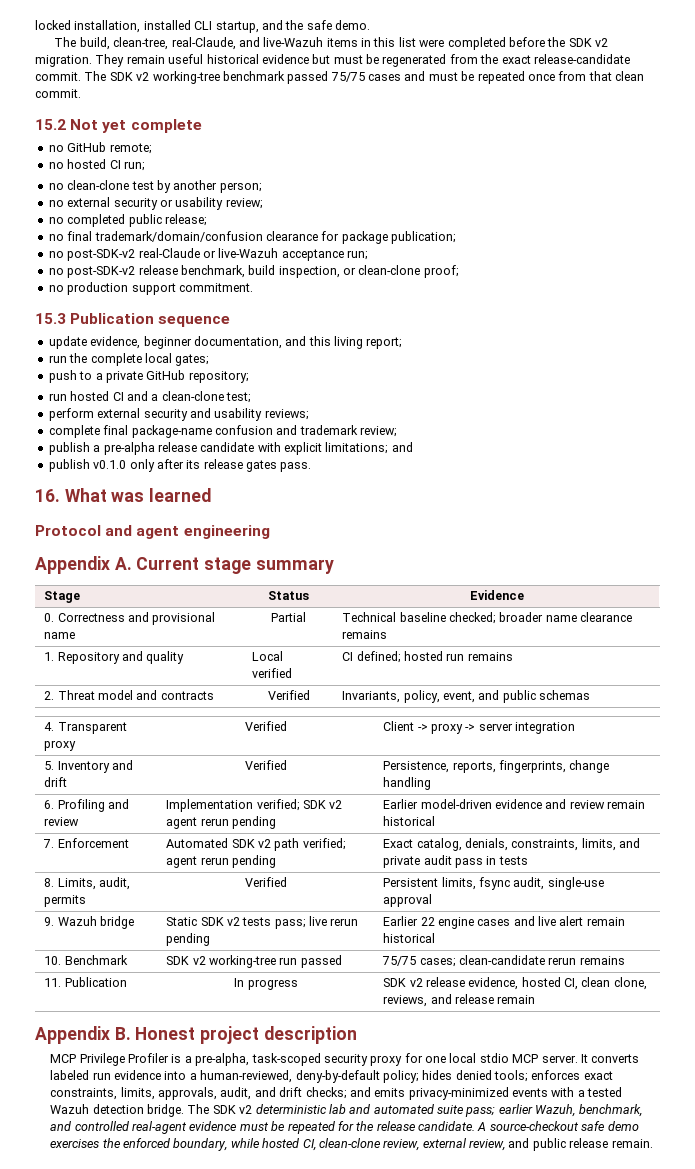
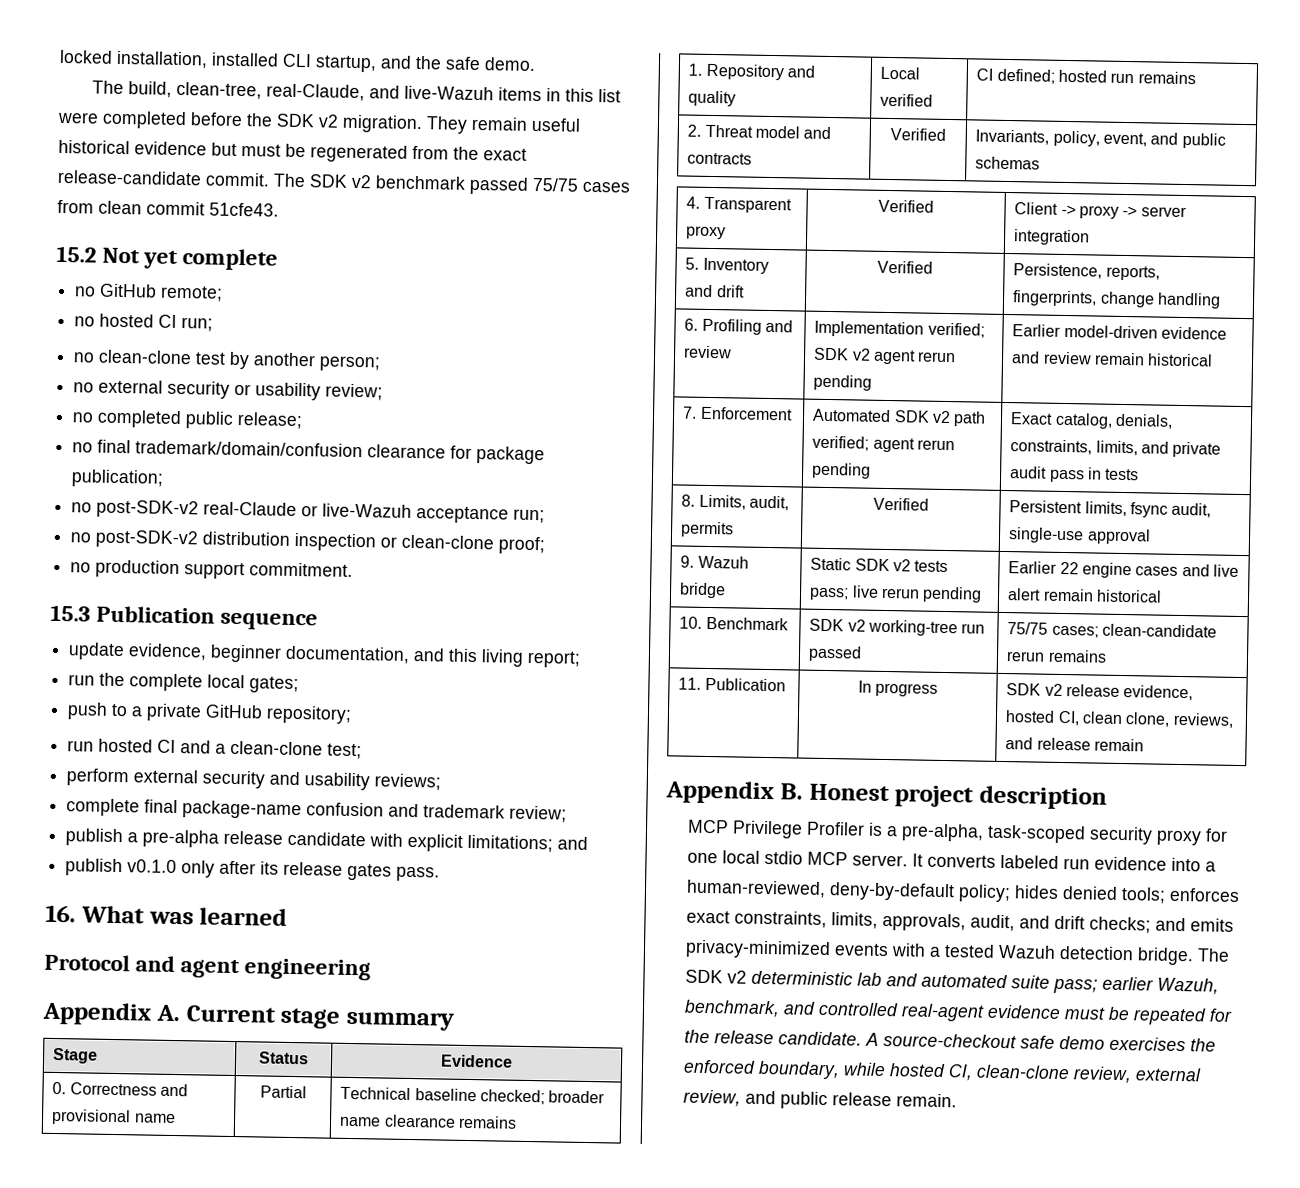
- The SDK v2 working-tree benchmark passed 75/75 cases and must be repeated once from that clean commit.
+ The SDK v2 benchmark passed 75/75 cases from clean commit 51cfe43.
- no post-SDK-v2 release benchmark, build inspection, or clean-clone proof;
+ no post-SDK-v2 distribution inspection or clean-clone proof;

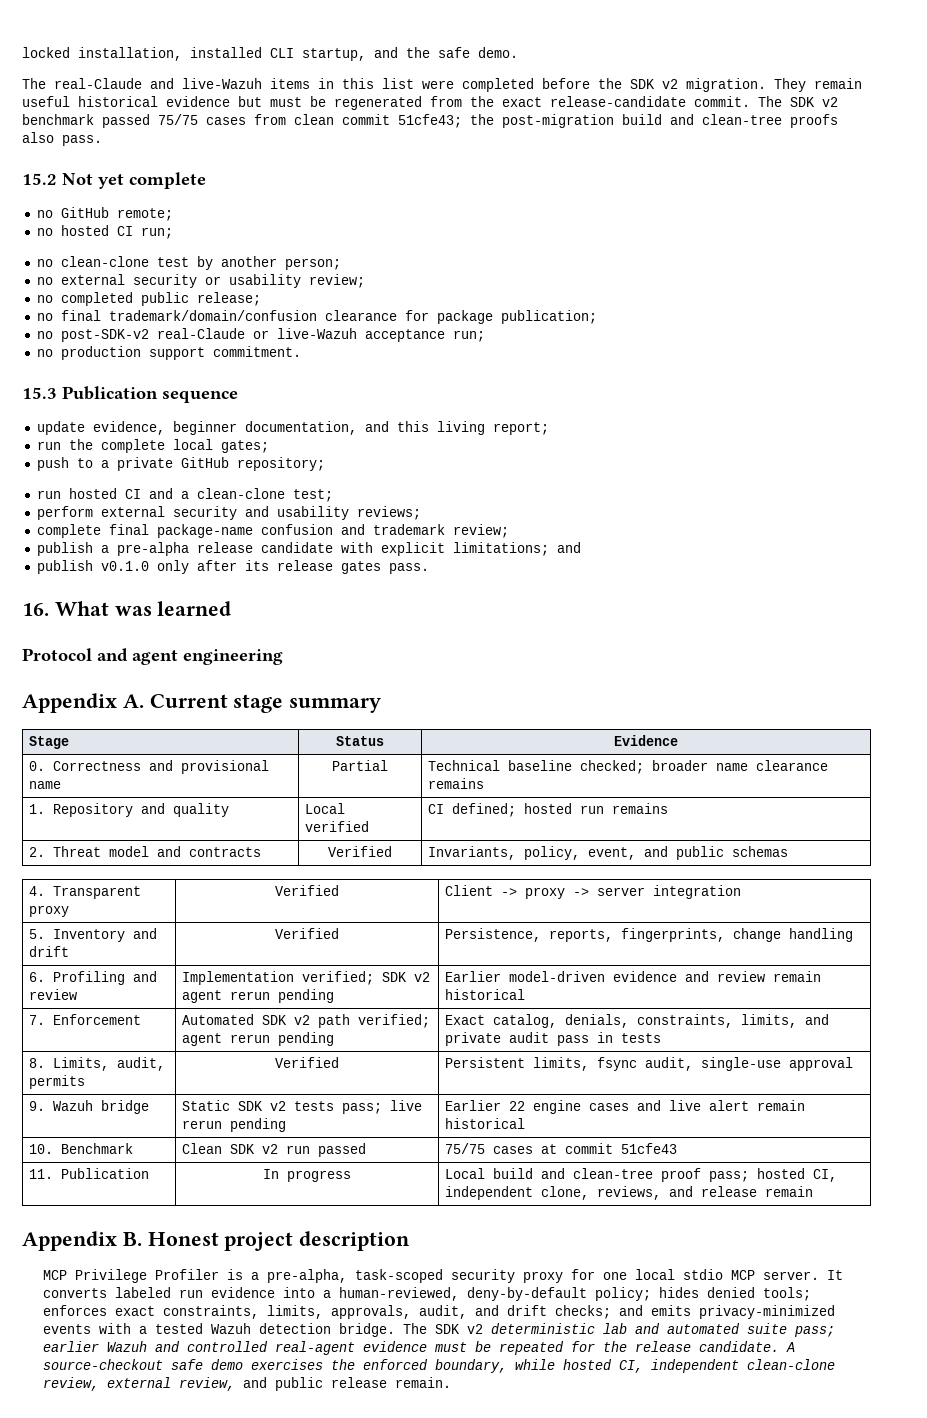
- The build, clean-tree, real-Claude, and live-Wazuh items in this list were completed before the SDK v2 migration.
+ The real-Claude and live-Wazuh items in this list were completed before the SDK v2 migration.
- The SDK v2 benchmark passed 75/75 cases from clean commit 51cfe43.
+ The SDK v2 benchmark passed 75/75 cases from clean commit 51cfe43; the post-migration build and clean-tree proofs also pass.
- no post-SDK-v2 distribution inspection or clean-clone proof;
- 10. Benchmark | SDK v2 working-tree run passed | 75/75 cases; clean-candidate rerun remains
+ 10. Benchmark | Clean SDK v2 run passed | 75/75 cases at commit 51cfe43
- 11. Publication | In progress | SDK v2 release evidence, hosted CI, clean clone, reviews, and release remain
+ 11. Publication | In progress | Local build and clean-tree proof pass; hosted CI, independent clone, reviews, and release remain
- The SDK v2 deterministic lab and automated suite pass; earlier Wazuh, benchmark, and controlled real-agent evidence must be repeated for the release candidate.
+ The SDK v2 deterministic lab and automated suite pass; earlier Wazuh and controlled real-agent evidence must be repeated for the release candidate.
- A source-checkout safe demo exercises the enforced boundary, while hosted CI, clean-clone review, external review, and public release remain.
+ A source-checkout safe demo exercises the enforced boundary, while hosted CI, independent clean-clone review, external review, and public release remain.

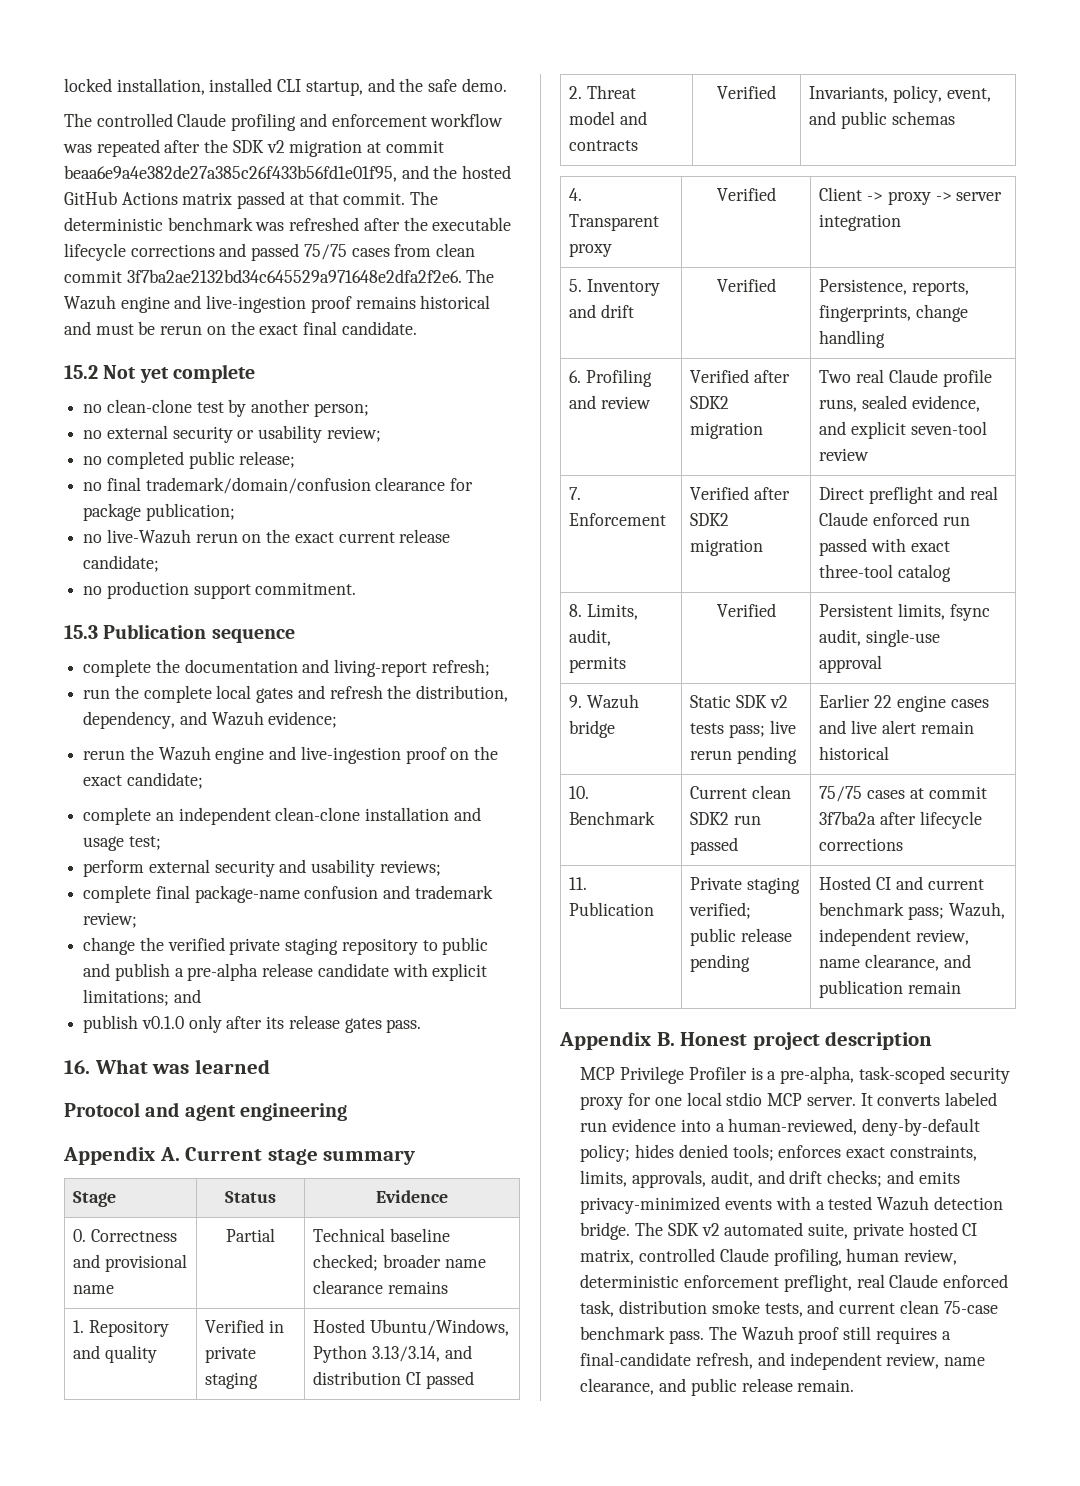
- The real-Claude and live-Wazuh items in this list were completed before the SDK v2 migration. They remain useful historical evidence but must be regenerated from the exact release-candidate commit. The SDK v2 benchmark passed 75/75 cases from clean commit 51cfe43; the post-migration build and clean-tree proofs also pass.
+ The controlled Claude profiling and enforcement workflow was repeated after the SDK v2 migration at commit beaa6e9a4e382de27a385c26f433b56fd1e01f95, and the hosted GitHub Actions matrix passed at that commit. The deterministic benchmark was refreshed after the executable lifecycle corrections and passed 75/75 cases from clean commit 3f7ba2ae2132bd34c645529a971648e2dfa2f2e6. The Wazuh engine and live-ingestion proof remains historical and must be rerun on the exact final candidate.
  15.2 Not yet complete
- no GitHub remote;
- no hosted CI run;
- no post-SDK-v2 real-Claude or live-Wazuh acceptance run;
+ no live-Wazuh rerun on the exact current release candidate;
- update evidence, beginner documentation, and this living report;
- run the complete local gates;
- push to a private GitHub repository;
- run hosted CI and a clean-clone test;
+ complete the documentation and living-report refresh;
+ run the complete local gates and refresh the distribution, dependency, and Wazuh evidence;
+ rerun the Wazuh engine and live-ingestion proof on the exact candidate;
+ complete an independent clean-clone installation and usage test;
- publish a pre-alpha release candidate with explicit limitations; and
+ change the verified private staging repository to public and publish a pre-alpha release candidate with explicit limitations; and
- 1. Repository and quality | Local verified | CI defined; hosted run remains
+ 1. Repository and quality | Verified in private staging | Hosted Ubuntu/Windows, Python 3.13/3.14, and distribution CI passed
- 6. Profiling and review | Implementation verified; SDK v2 agent rerun pending | Earlier model-driven evidence and review remain historical
+ 6. Profiling and review | Verified after SDK2 migration | Two real Claude profile runs, sealed evidence, and explicit seven-tool review
- 7. Enforcement | Automated SDK v2 path verified; agent rerun pending | Exact catalog, denials, constraints, limits, and private audit pass in tests
+ 7. Enforcement | Verified after SDK2 migration | Direct preflight and real Claude enforced run passed with exact three-tool catalog
- 10. Benchmark | Clean SDK v2 run passed | 75/75 cases at commit 51cfe43
- 11. Publication | In progress | Local build and clean-tree proof pass; hosted CI, independent clone, reviews, and release remain
+ 10. Benchmark | Current clean SDK2 run passed | 75/75 cases at commit 3f7ba2a after lifecycle corrections
+ 11. Publication | Private staging verified; public release pending | Hosted CI and current benchmark pass; Wazuh, independent review, name clearance, and publication remain
- The SDK v2 deterministic lab and automated suite pass; earlier Wazuh and controlled real-agent evidence must be repeated for the release candidate. A source-checkout safe demo exercises the enforced boundary, while hosted CI, independent clean-clone review, external review, and public release remain.
+ The SDK v2 automated suite, private hosted CI matrix, controlled Claude profiling, human review, deterministic enforcement preflight, real Claude enforced task, distribution smoke tests, and current clean 75-case benchmark pass. The Wazuh proof still requires a final-candidate refresh, and independent review, name clearance, and public release remain.

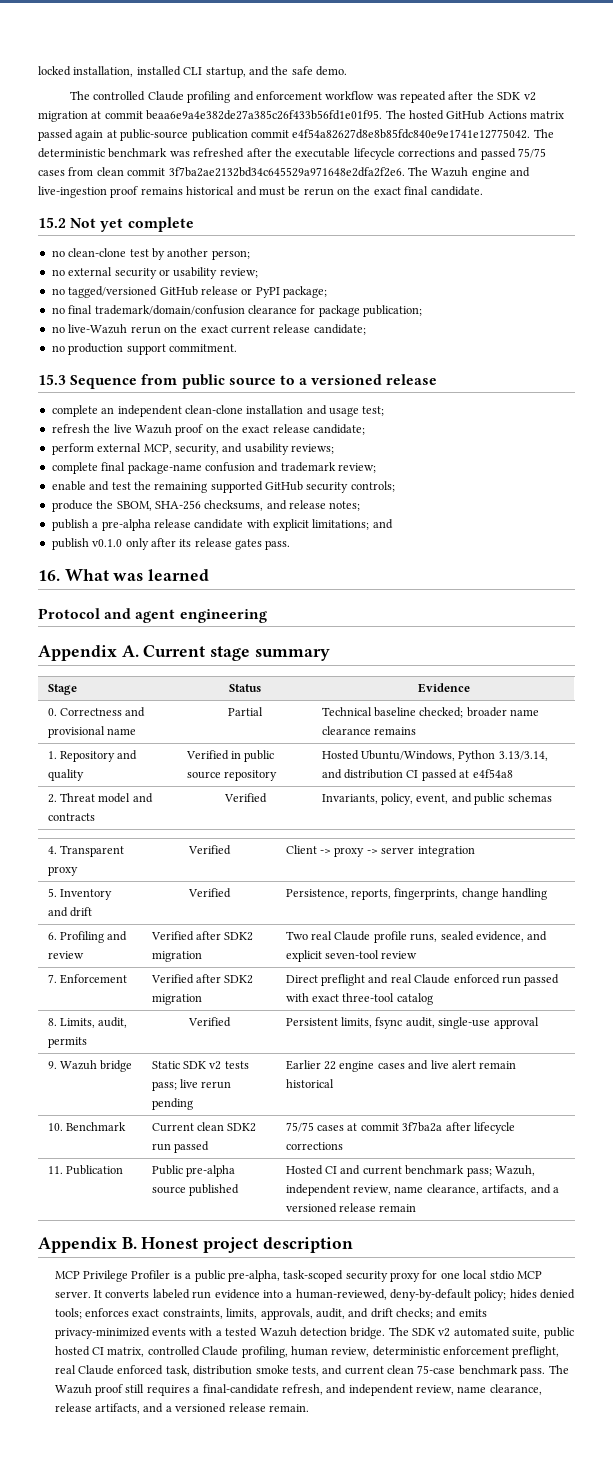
- The controlled Claude profiling and enforcement workflow was repeated after the SDK v2 migration at commit beaa6e9a4e382de27a385c26f433b56fd1e01f95, and the hosted GitHub Actions matrix passed at that commit.
+ The controlled Claude profiling and enforcement workflow was repeated after the SDK v2 migration at commit beaa6e9a4e382de27a385c26f433b56fd1e01f95. The hosted GitHub Actions matrix passed again at public-source publication commit e4f54a82627d8e8b85fdc840e9e1741e12775042.
- no completed public release;
+ no tagged/versioned GitHub release or PyPI package;
- 15.3 Publication sequence
- complete the documentation and living-report refresh;
- run the complete local gates and refresh the distribution, dependency, and Wazuh evidence;
- rerun the Wazuh engine and live-ingestion proof on the exact candidate;
+ 15.3 Sequence from public source to a versioned release
+ refresh the live Wazuh proof on the exact release candidate;
- perform external security and usability reviews;
+ perform external MCP, security, and usability reviews;
- change the verified private staging repository to public and publish a pre-alpha release candidate with explicit limitations; and
+ enable and test the remaining supported GitHub security controls;
+ produce the SBOM, SHA-256 checksums, and release notes;
+ publish a pre-alpha release candidate with explicit limitations; and
- 1. Repository and quality | Verified in private staging | Hosted Ubuntu/Windows, Python 3.13/3.14, and distribution CI passed
+ 1. Repository and quality | Verified in public source repository | Hosted Ubuntu/Windows, Python 3.13/3.14, and distribution CI passed at e4f54a8
- 11. Publication | Private staging verified; public release pending | Hosted CI and current benchmark pass; Wazuh, independent review, name clearance, and publication remain
+ 11. Publication | Public pre-alpha source published | Hosted CI and current benchmark pass; Wazuh, independent review, name clearance, artifacts, and a versioned release remain
- MCP Privilege Profiler is a pre-alpha, task-scoped security proxy for one local stdio MCP server.
+ MCP Privilege Profiler is a public pre-alpha, task-scoped security proxy for one local stdio MCP server.
- The SDK v2 automated suite, private hosted CI matrix, controlled Claude profiling, human review, deterministic enforcement preflight, real Claude enforced task, distribution smoke tests, and current clean 75-case benchmark pass.
+ The SDK v2 automated suite, public hosted CI matrix, controlled Claude profiling, human review, deterministic enforcement preflight, real Claude enforced task, distribution smoke tests, and current clean 75-case benchmark pass.
- The Wazuh proof still requires a final-candidate refresh, and independent review, name clearance, and public release remain.
+ The Wazuh proof still requires a final-candidate refresh, and independent review, name clearance, release artifacts, and a versioned release remain.

